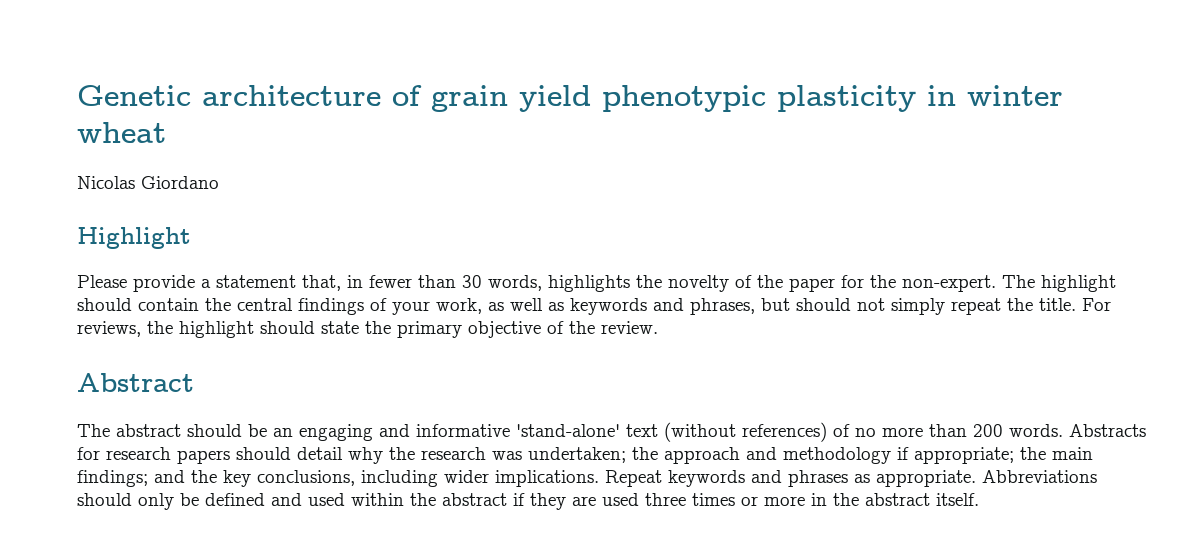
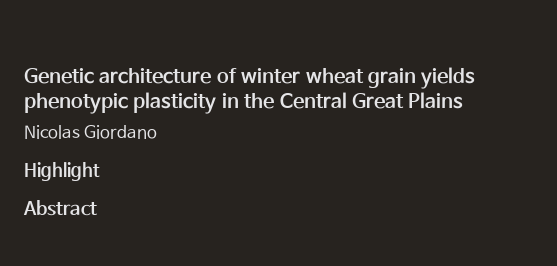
- Genetic architecture of grain yield phenotypic plasticity in winter wheat
+ Genetic architecture of winter wheat grain yields phenotypic plasticity in the Central Great Plains
  Nicolas Giordano
  Highlight
- Please provide a statement that, in fewer than 30 words, highlights the novelty of the paper for the non-expert. The highlight should contain the central findings of your work, as well as keywords and phrases, but should not simply repeat the title. For reviews, the highlight should state the primary objective of the review.
  Abstract
- The abstract should be an engaging and informative 'stand-alone' text (without references) of no more than 200 words. Abstracts for research papers should detail why the research was undertaken; the approach and methodology if appropriate; the main findings; and the key conclusions, including wider implications. Repeat keywords and phrases as appropriate. Abbreviations should only be defined and used within the abstract if they are used three times or more in the abstract itself.

